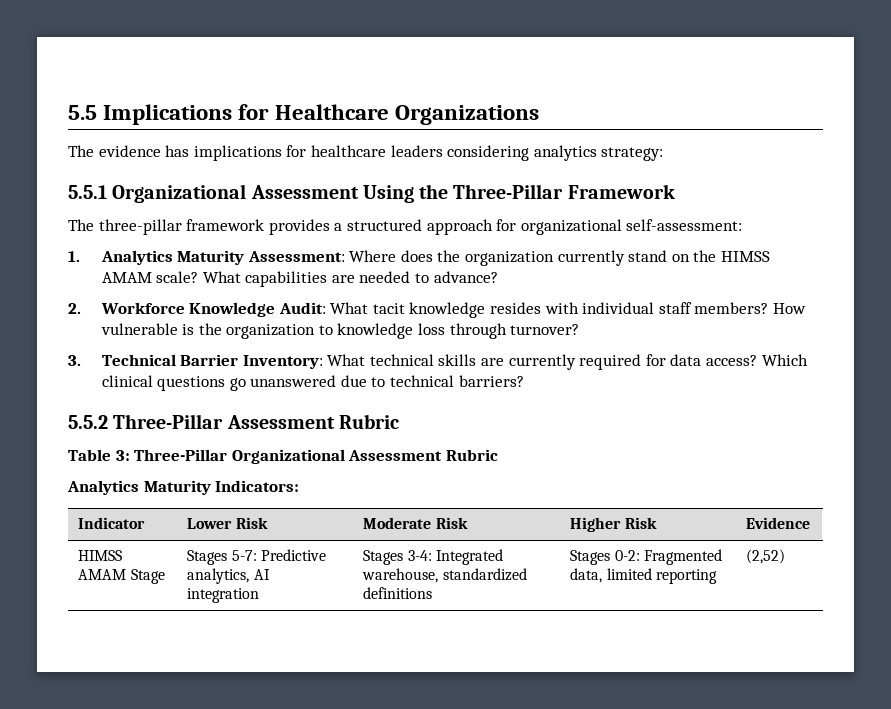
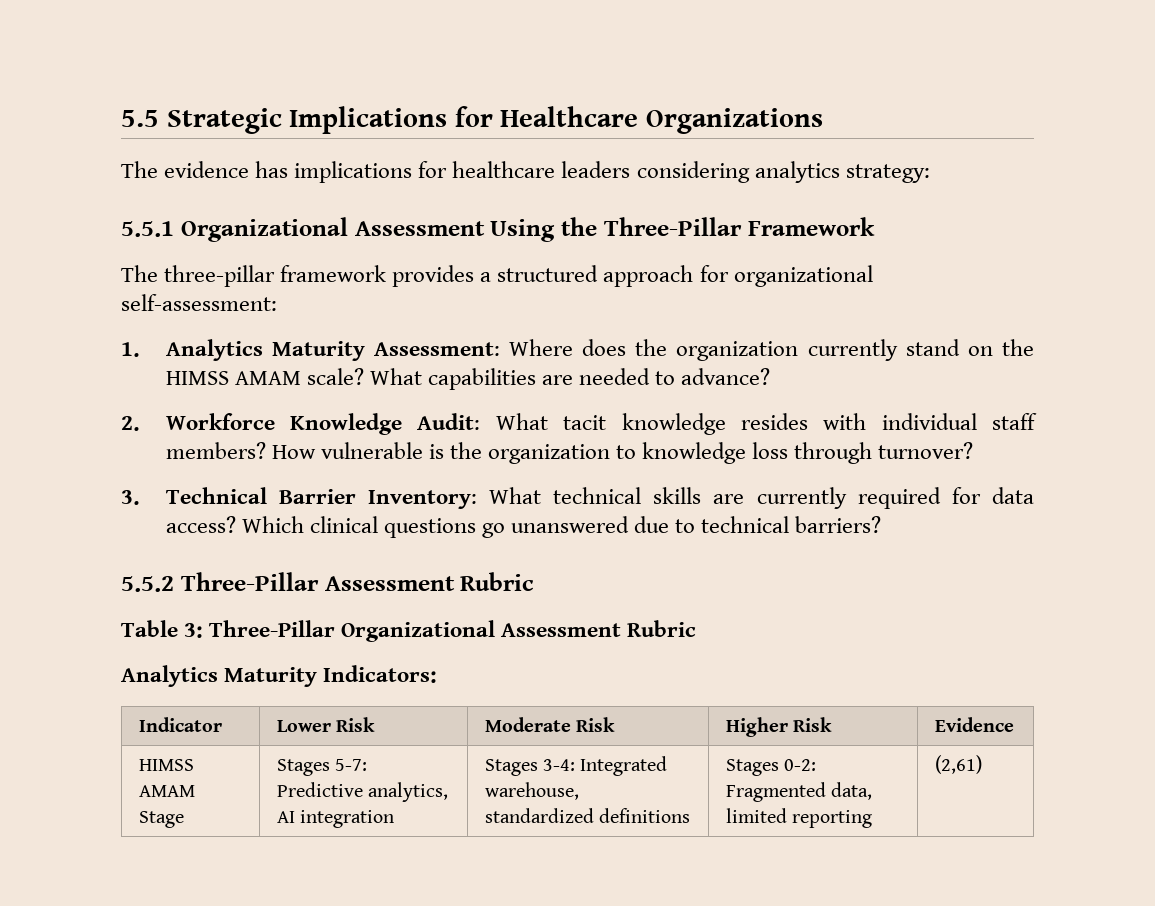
- 5.5 Implications for Healthcare Organizations
+ 5.5 Strategic Implications for Healthcare Organizations
- HIMSS AMAM Stage | Stages 5-7: Predictive analytics, AI integration | Stages 3-4: Integrated warehouse, standardized definitions | Stages 0-2: Fragmented data, limited reporting | (2,52)
+ HIMSS AMAM Stage | Stages 5-7: Predictive analytics, AI integration | Stages 3-4: Integrated warehouse, standardized definitions | Stages 0-2: Fragmented data, limited reporting | (2,61)

